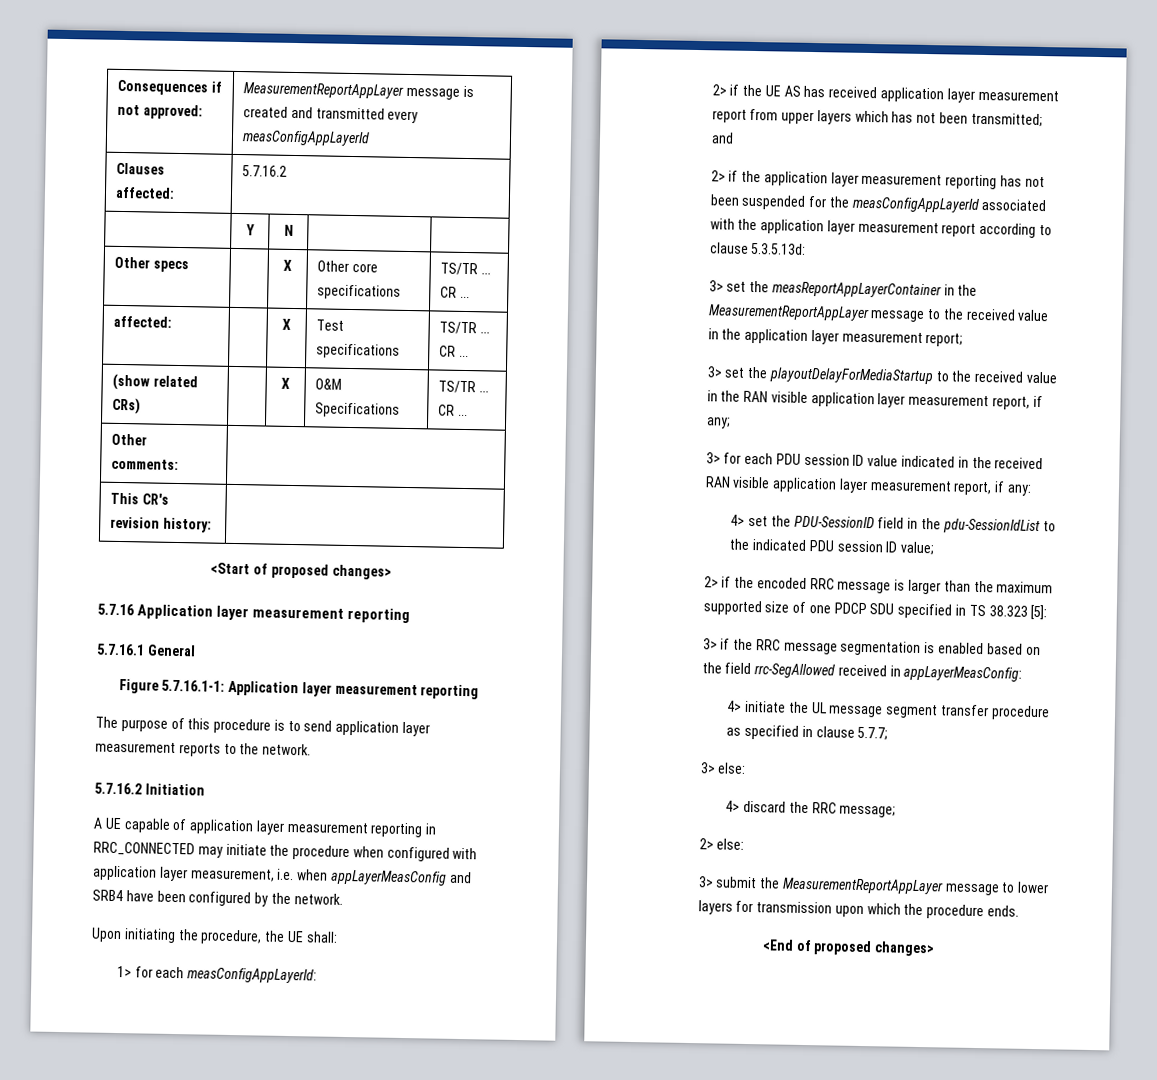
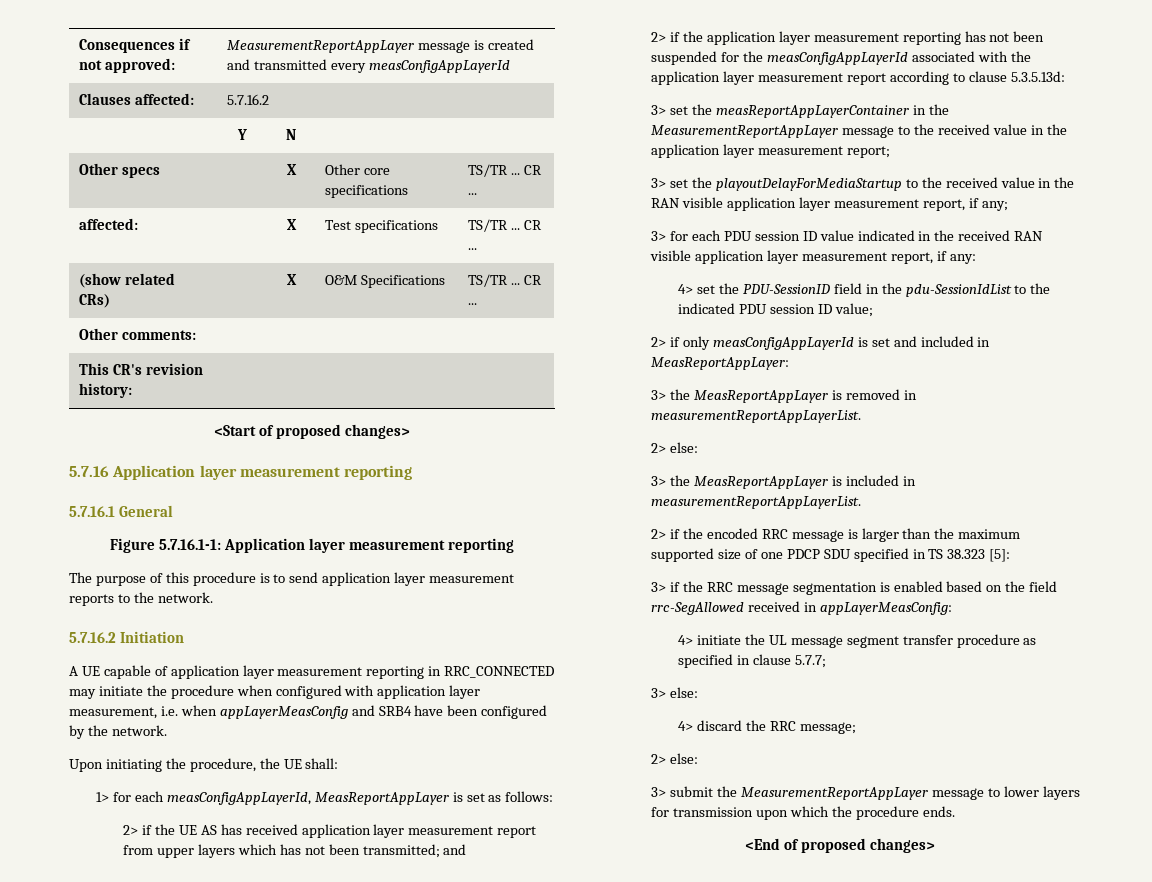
- 1> for each measConfigAppLayerId:
+ 1> for each measConfigAppLayerId, MeasReportAppLayer is set as follows:
+ 2> if only measConfigAppLayerId is set and included in MeasReportAppLayer:
+ 3> the MeasReportAppLayer is removed in measurementReportAppLayerList.
+ 2> else:
+ 3> the MeasReportAppLayer is included in measurementReportAppLayerList.

